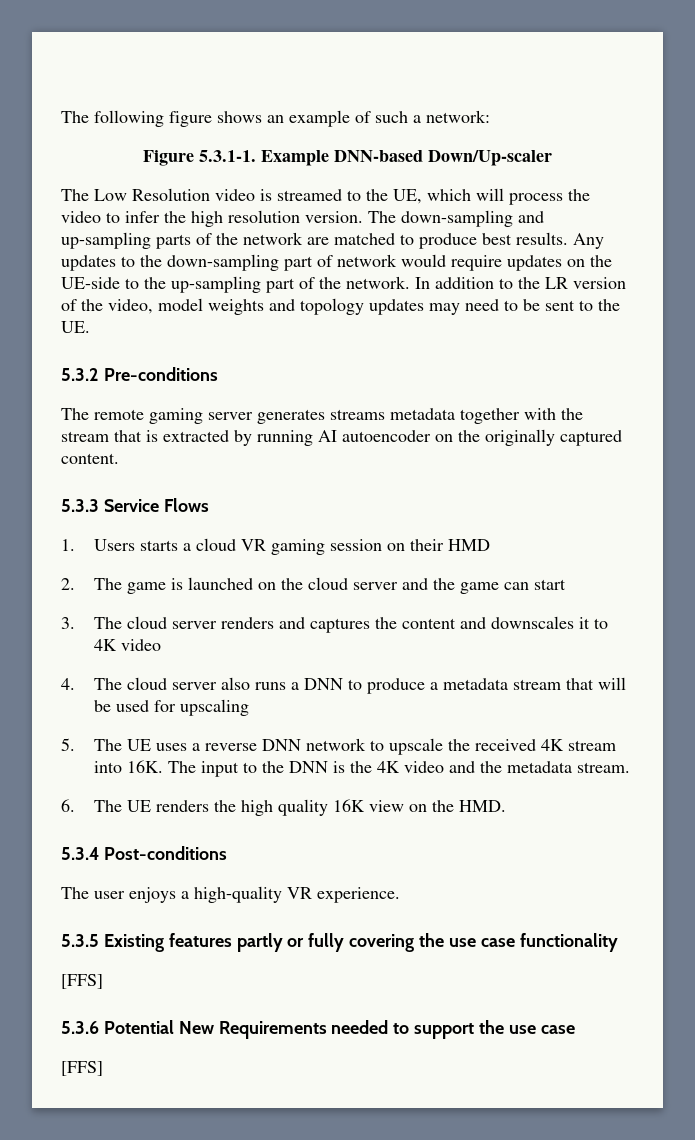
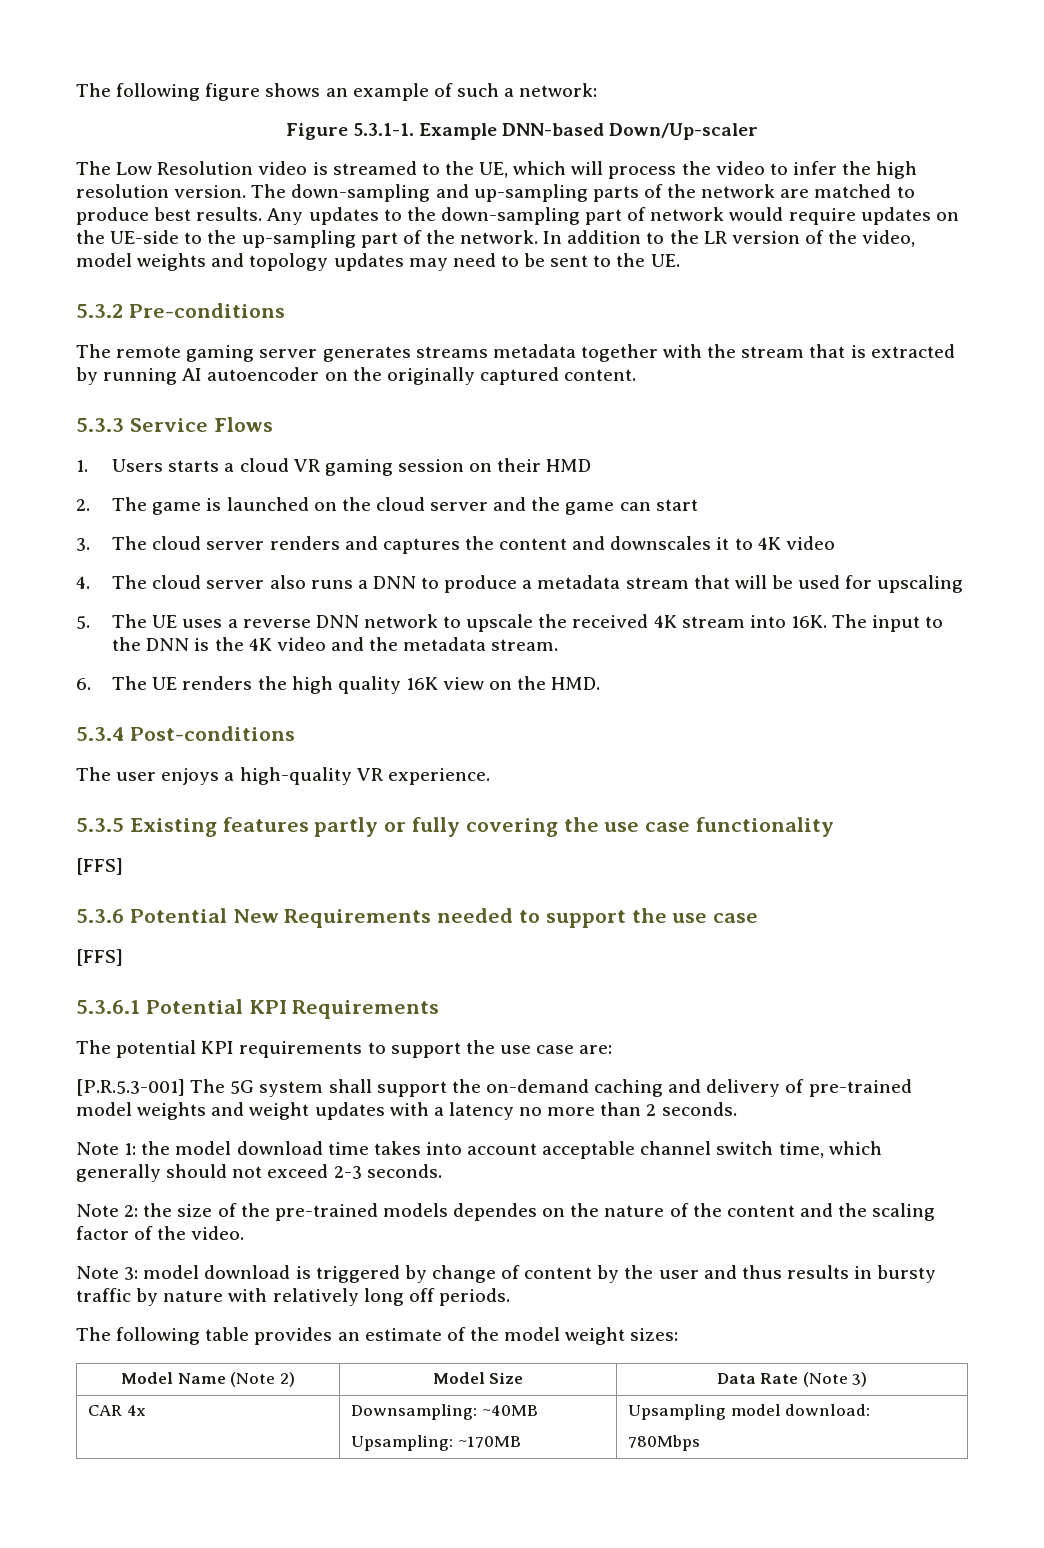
+ 5.3.6.1 Potential KPI Requirements
+ The potential KPI requirements to support the use case are:
+ [P.R.5.3-001] The 5G system shall support the on-demand caching and delivery of pre-trained model weights and weight updates with a latency no more than 2 seconds.
+ Note 1: the model download time takes into account acceptable channel switch time, which generally should not exceed 2-3 seconds.
+ Note 2: the size of the pre-trained models dependes on the nature of the content and the scaling factor of the video.
+ Note 3: model download is triggered by change of content by the user and thus results in bursty traffic by nature with relatively long off periods.
+ The following table provides an estimate of the model weight sizes:
+ Model Name (Note 2) | Model Size | Data Rate (Note 3)
+ CAR 4x | Downsampling: ~40MB
+ Upsampling: ~170MB | Upsampling model download:
+ 780Mbps

